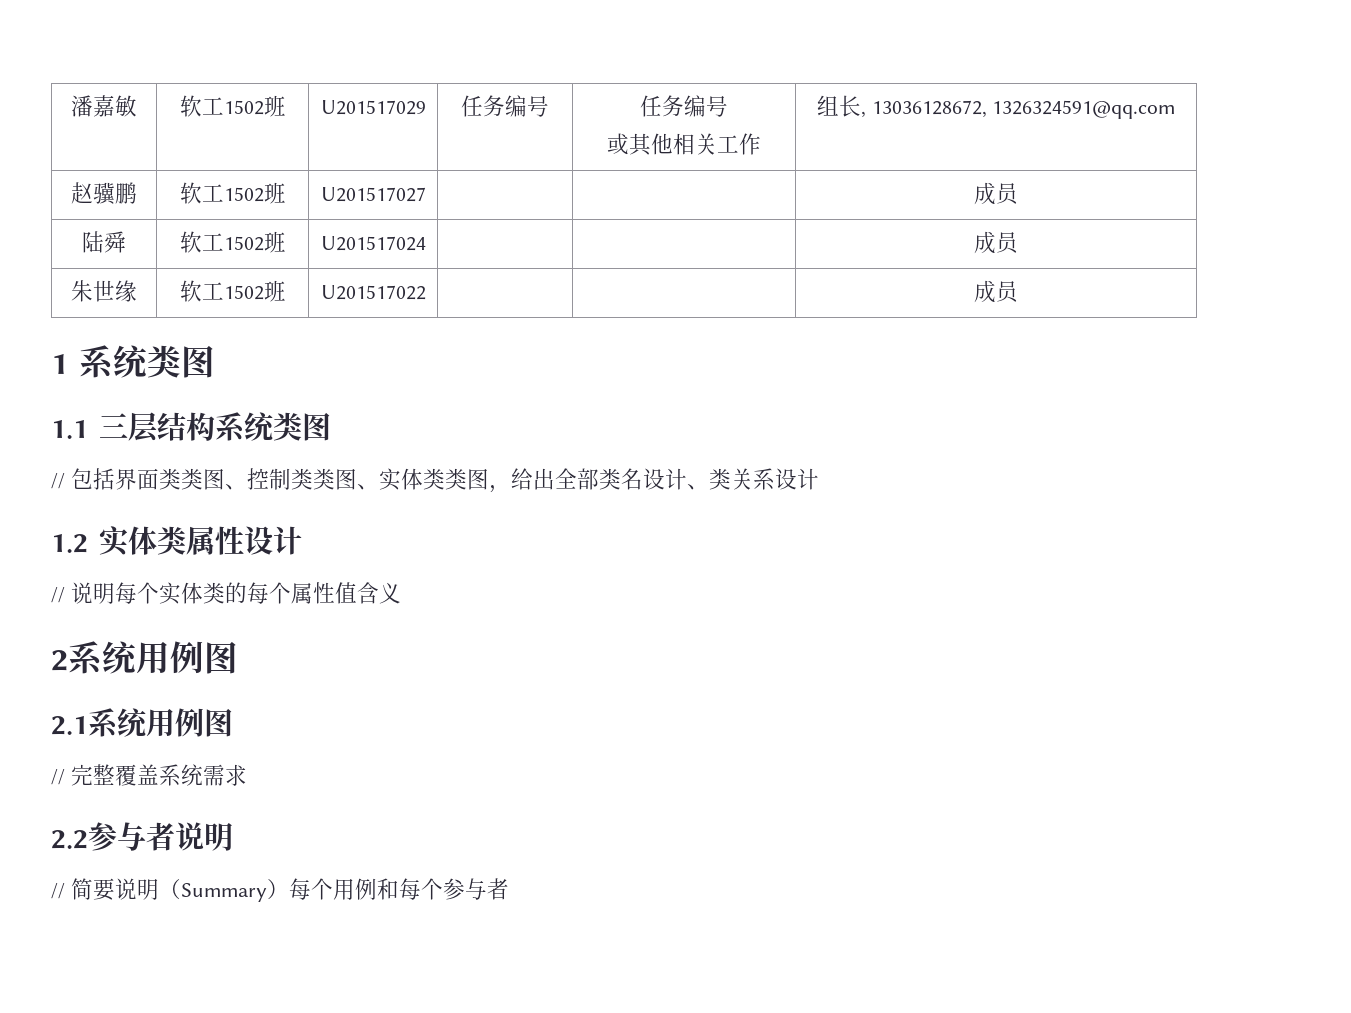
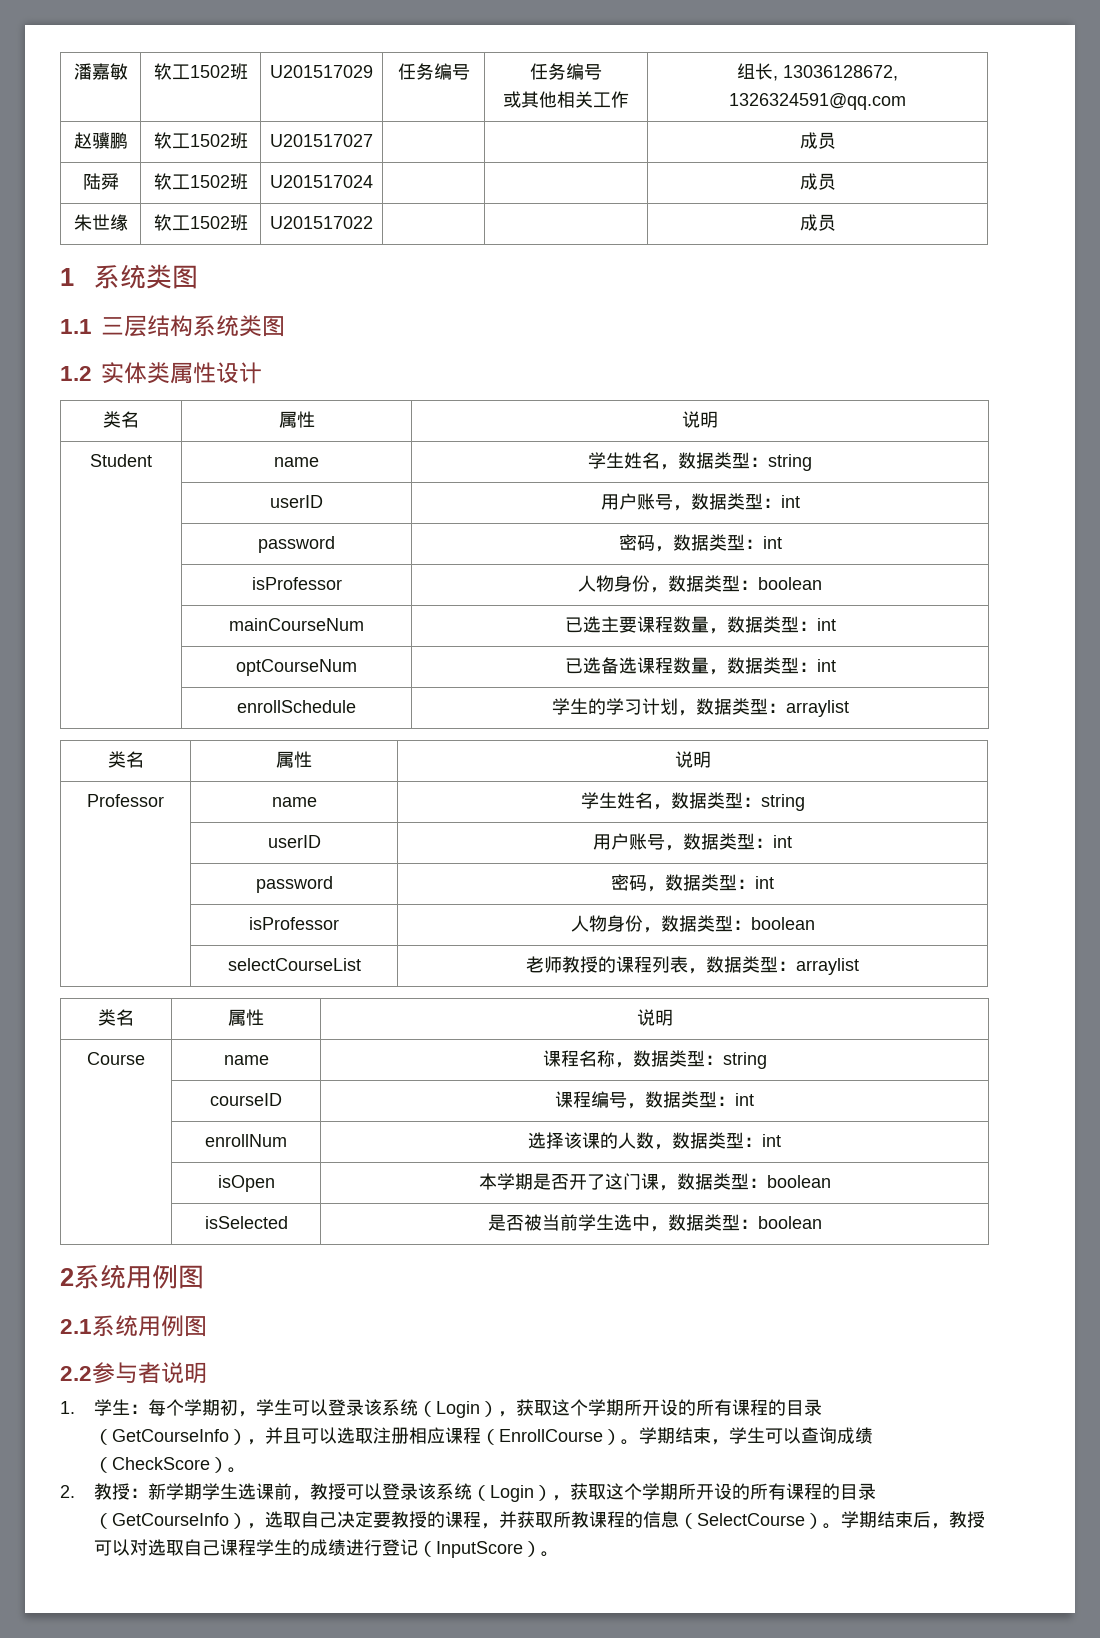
- // 包括界面类类图、控制类类图、实体类类图，给出全部类名设计、类关系设计
  1.2实体类属性设计
- // 说明每个实体类的每个属性值含义
+ 类名 | 属性 | 说明
+ Student | name | 学生姓名，数据类型：string
+ | userID | 用户账号，数据类型：int
+ | password | 密码，数据类型：int
+ | isProfessor | 人物身份，数据类型：boolean
+ | mainCourseNum | 已选主要课程数量，数据类型：int
+ | optCourseNum | 已选备选课程数量，数据类型：int
+ | enrollSchedule | 学生的学习计划，数据类型：arraylist
+ 类名 | 属性 | 说明
+ Professor | name | 学生姓名，数据类型：string
+ | userID | 用户账号，数据类型：int
+ | password | 密码，数据类型：int
+ | isProfessor | 人物身份，数据类型：boolean
+ | selectCourseList | 老师教授的课程列表，数据类型：arraylist
+ 类名 | 属性 | 说明
+ Course | name | 课程名称，数据类型：string
+ | courseID | 课程编号，数据类型：int
+ | enrollNum | 选择该课的人数，数据类型：int
+ | isOpen | 本学期是否开了这门课，数据类型：boolean
+ | isSelected | 是否被当前学生选中，数据类型：boolean
- // 完整覆盖系统需求
- // 简要说明（Summary）每个用例和每个参与者
+ 1.学生：每个学期初，学生可以登录该系统（Login），获取这个学期所开设的所有课程的目录（GetCourseInfo），并且可以选取注册相应课程（EnrollCourse）。学期结束，学生可以查询成绩（CheckScore）。
+ 2.教授：新学期学生选课前，教授可以登录该系统（Login），获取这个学期所开设的所有课程的目录（GetCourseInfo），选取自己决定要教授的课程，并获取所教课程的信息（SelectCourse）。学期结束后，教授可以对选取自己课程学生的成绩进行登记（InputScore）。

